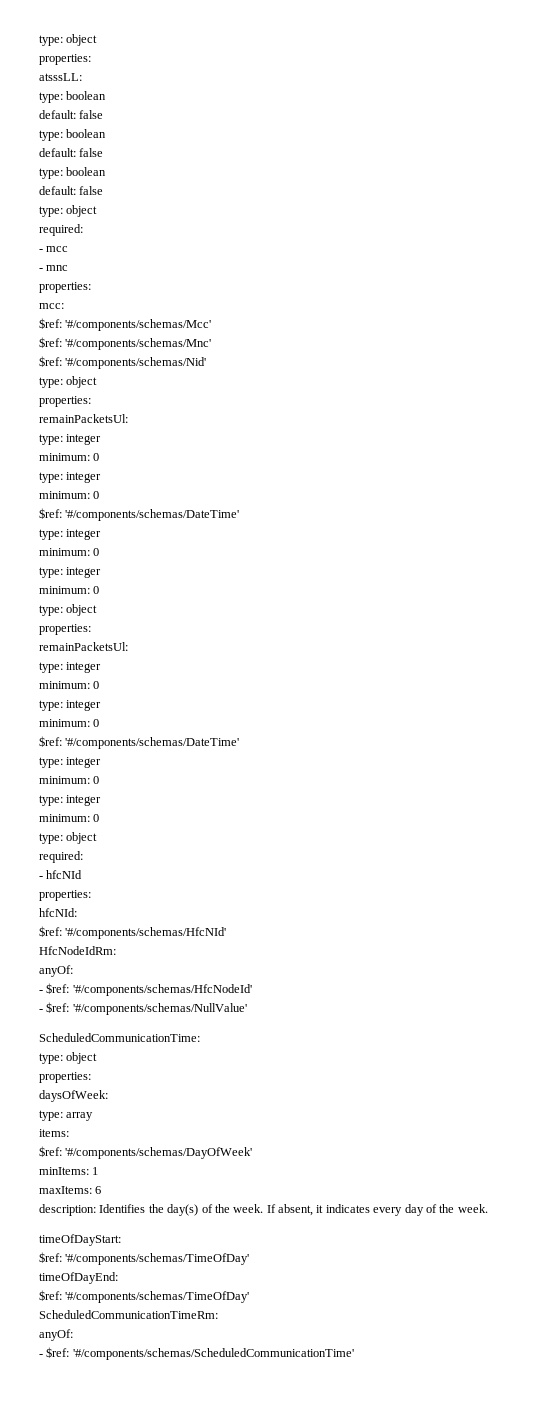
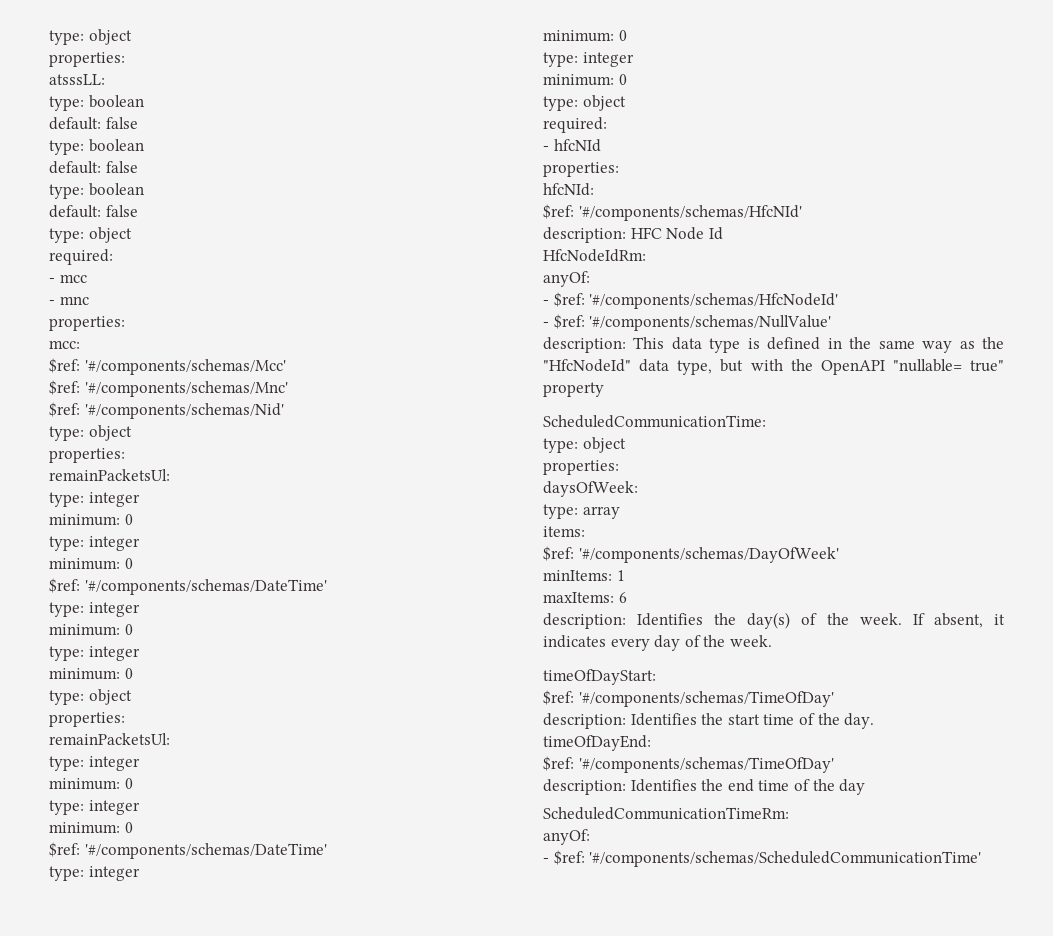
+ description: HFC Node Id
+ description: This data type is defined in the same way as the "HfcNodeId" data type, but with the OpenAPI "nullable= true" property
+ description: Identifies the start time of the day.
  timeOfDayEnd:
  $ref: '#/components/schemas/TimeOfDay'
+ description: Identifies the end time of the day

